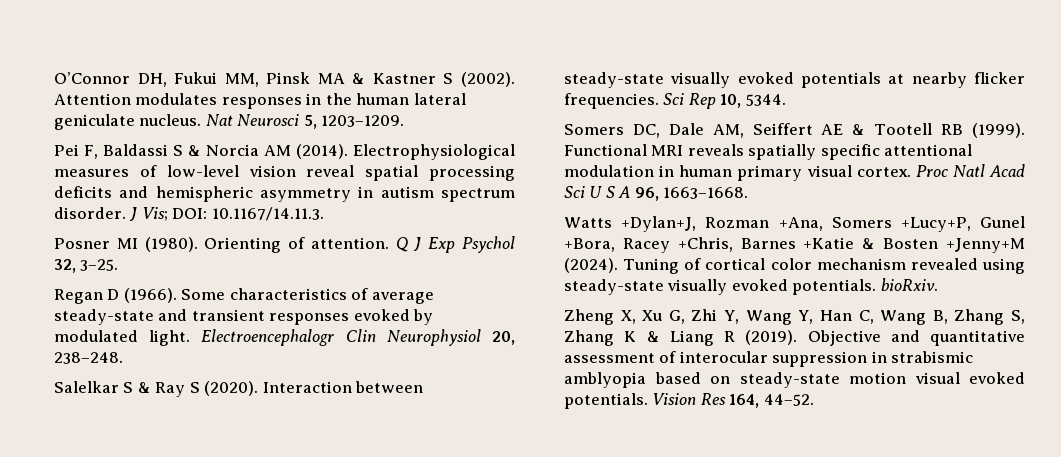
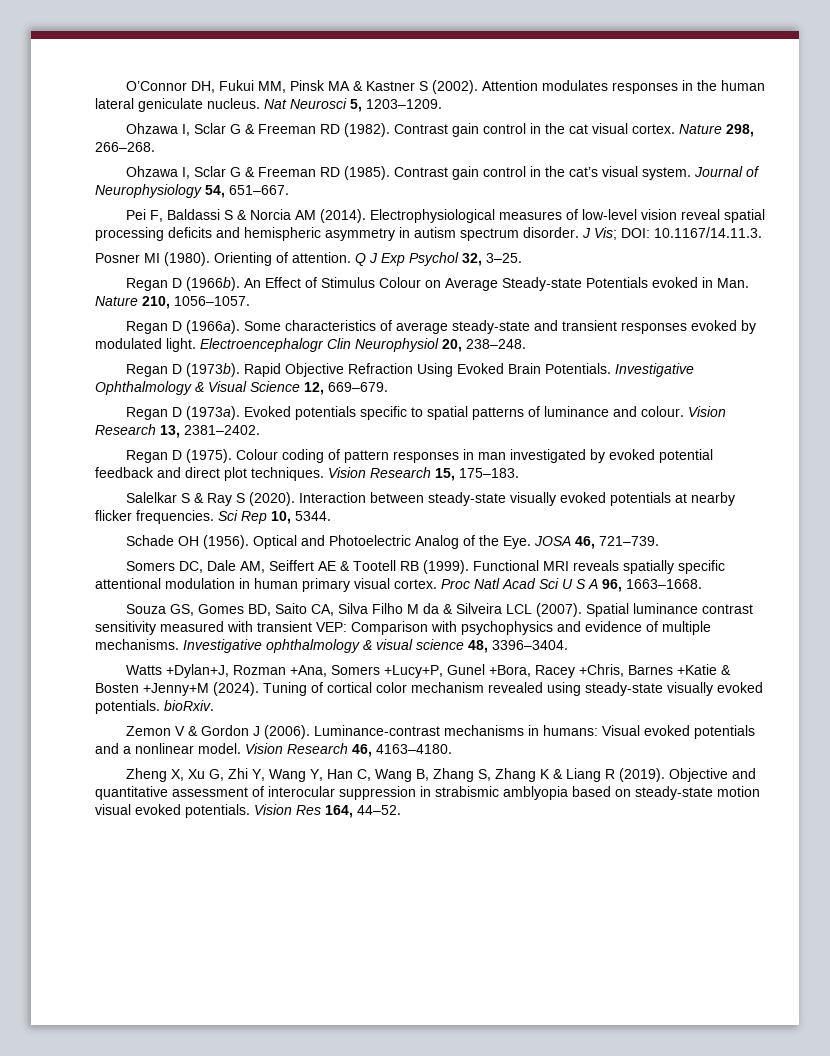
+ Ohzawa I, Sclar G & Freeman RD (1982). Contrast gain control in the cat visual cortex. Nature 298, 266–268.
+ Ohzawa I, Sclar G & Freeman RD (1985). Contrast gain control in the cat’s visual system. Journal of Neurophysiology 54, 651–667.
- Regan D (1966).
+ Regan D (1966b). An Effect of Stimulus Colour on Average Steady-state Potentials evoked in Man. Nature 210, 1056–1057.
+ Regan D (1966a).
+ Regan D (1973b). Rapid Objective Refraction Using Evoked Brain Potentials. Investigative Ophthalmology & Visual Science 12, 669–679.
+ Regan D (1973a). Evoked potentials specific to spatial patterns of luminance and colour. Vision Research 13, 2381–2402.
+ Regan D (1975). Colour coding of pattern responses in man investigated by evoked potential feedback and direct plot techniques. Vision Research 15, 175–183.
+ Schade OH (1956). Optical and Photoelectric Analog of the Eye. JOSA 46, 721–739.
+ Souza GS, Gomes BD, Saito CA, Silva Filho M da & Silveira LCL (2007). Spatial luminance contrast sensitivity measured with transient VEP: Comparison with psychophysics and evidence of multiple mechanisms. Investigative ophthalmology & visual science 48, 3396–3404.
+ Zemon V & Gordon J (2006). Luminance-contrast mechanisms in humans: Visual evoked potentials and a nonlinear model. Vision Research 46, 4163–4180.

